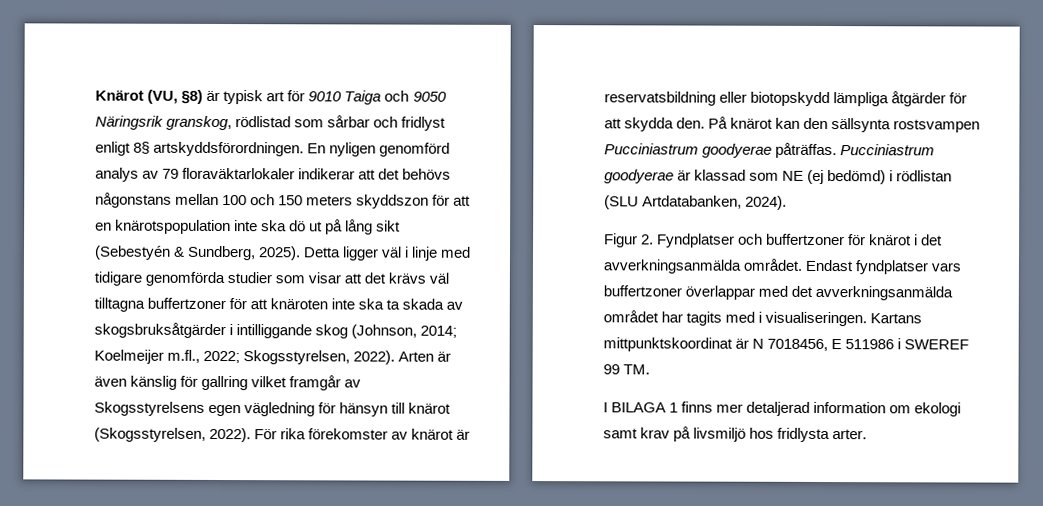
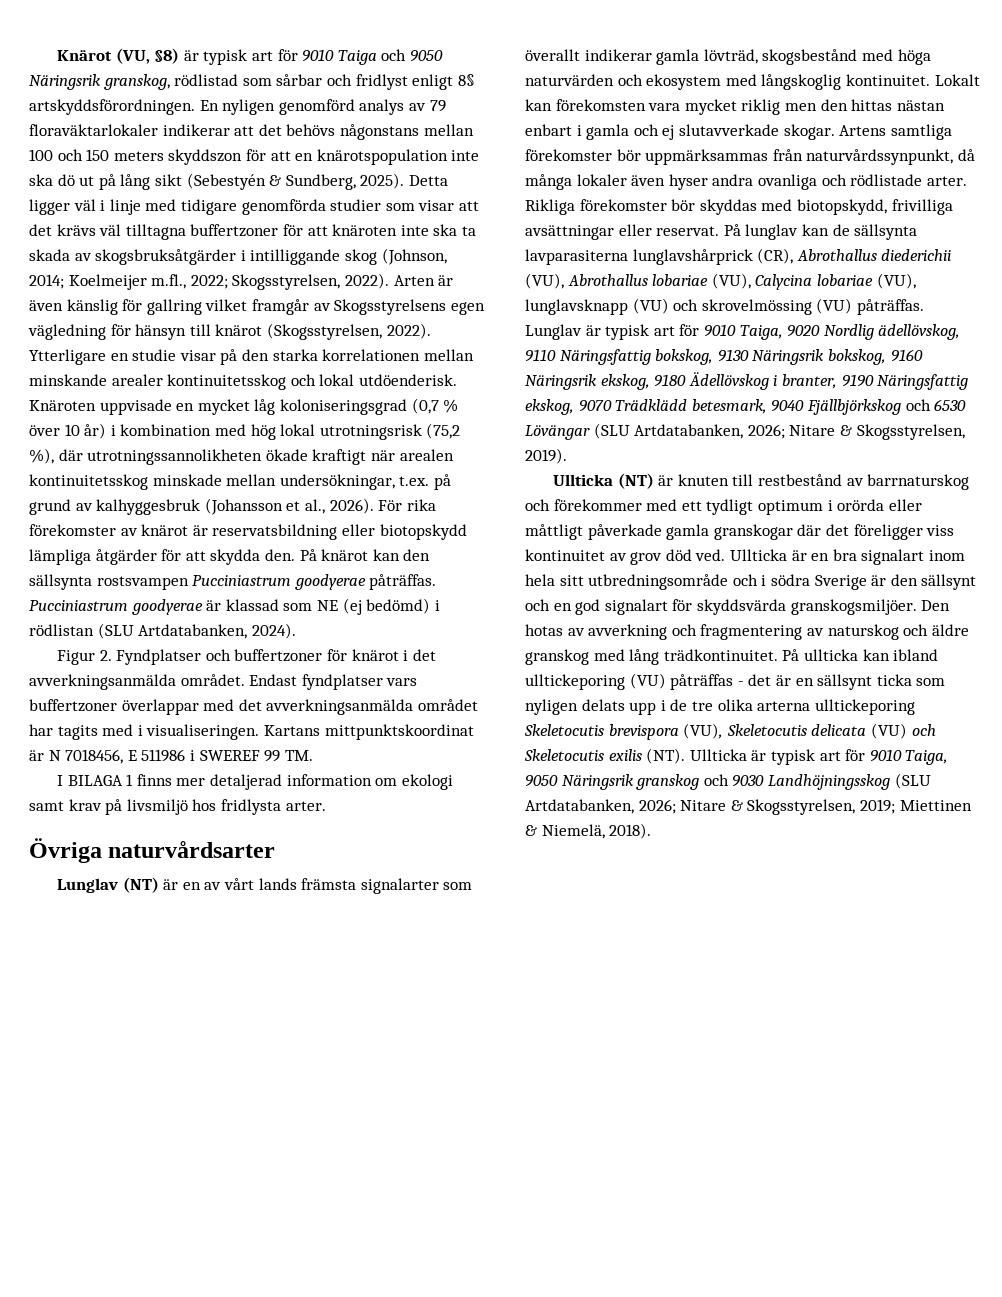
+ Ytterligare en studie visar på den starka korrelationen mellan minskande arealer kontinuitetsskog och lokal utdöenderisk. Knäroten uppvisade en mycket låg koloniseringsgrad (0,7 % över 10 år) i kombination med hög lokal utrotningsrisk (75,2 %), där utrotningssannolikheten ökade kraftigt när arealen kontinuitetsskog minskade mellan undersökningar, t.ex. på grund av kalhyggesbruk (Johansson et al., 2026).
+ Övriga naturvårdsarter
+ Lunglav (NT) är en av vårt lands främsta signalarter som överallt indikerar gamla lövträd, skogsbestånd med höga naturvärden och ekosystem med långskoglig kontinuitet. Lokalt kan förekomsten vara mycket riklig men den hittas nästan enbart i gamla och ej slutavverkade skogar. Artens samtliga förekomster bör uppmärksammas från naturvårdssynpunkt, då många lokaler även hyser andra ovanliga och rödlistade arter. Rikliga förekomster bör skyddas med biotopskydd, frivilliga avsättningar eller reservat. På lunglav kan de sällsynta lavparasiterna lunglavshårprick (CR), Abrothallus diederichii (VU), Abrothallus lobariae (VU), Calycina lobariae (VU), lunglavsknapp (VU) och skrovelmössing (VU) påträffas. Lunglav är typisk art för 9010 Taiga, 9020 Nordlig ädellövskog, 9110 Näringsfattig bokskog, 9130 Näringsrik bokskog, 9160 Näringsrik ekskog, 9180 Ädellövskog i branter, 9190 Näringsfattig ekskog, 9070 Trädklädd betesmark, 9040 Fjällbjörkskog och 6530 Lövängar (SLU Artdatabanken, 2026; Nitare & Skogsstyrelsen, 2019).
+ Ullticka (NT) är knuten till restbestånd av barrnaturskog och förekommer med ett tydligt optimum i orörda eller måttligt påverkade gamla granskogar där det föreligger viss kontinuitet av grov död ved. Ullticka är en bra signalart inom hela sitt utbredningsområde och i södra Sverige är den sällsynt och en god signalart för skyddsvärda granskogsmiljöer. Den hotas av avverkning och fragmentering av naturskog och äldre granskog med lång trädkontinuitet. På ullticka kan ibland ulltickeporing (VU) påträffas - det är en sällsynt ticka som nyligen delats upp i de tre olika arterna ulltickeporing Skeletocutis brevispora (VU), Skeletocutis delicata (VU) och Skeletocutis exilis (NT). Ullticka är typisk art för 9010 Taiga, 9050 Näringsrik granskog och 9030 Landhöjningsskog (SLU Artdatabanken, 2026; Nitare & Skogsstyrelsen, 2019; Miettinen & Niemelä, 2018).

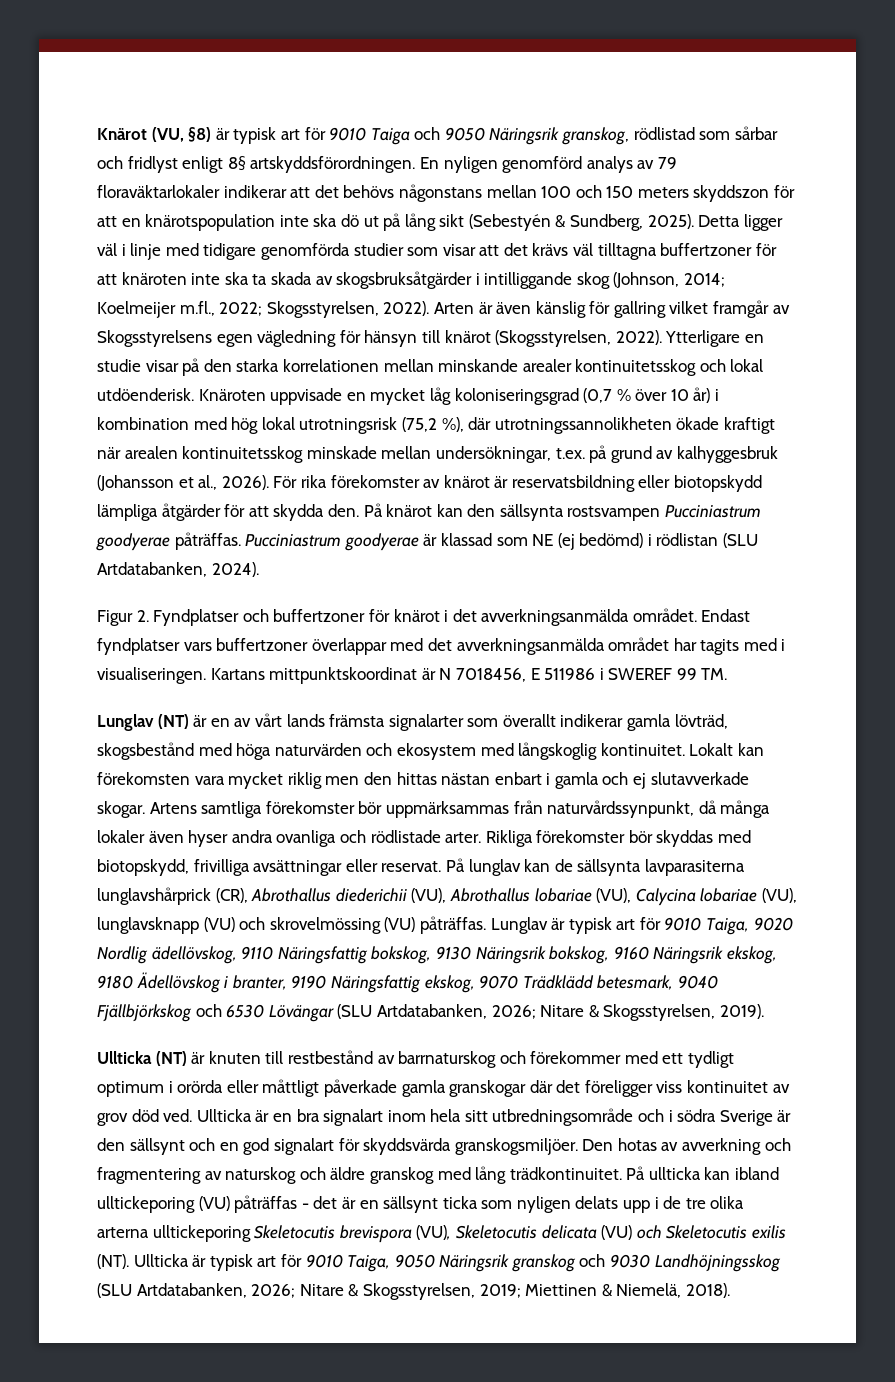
- I BILAGA 1 finns mer detaljerad information om ekologi samt krav på livsmiljö hos fridlysta arter.
- Övriga naturvårdsarter

